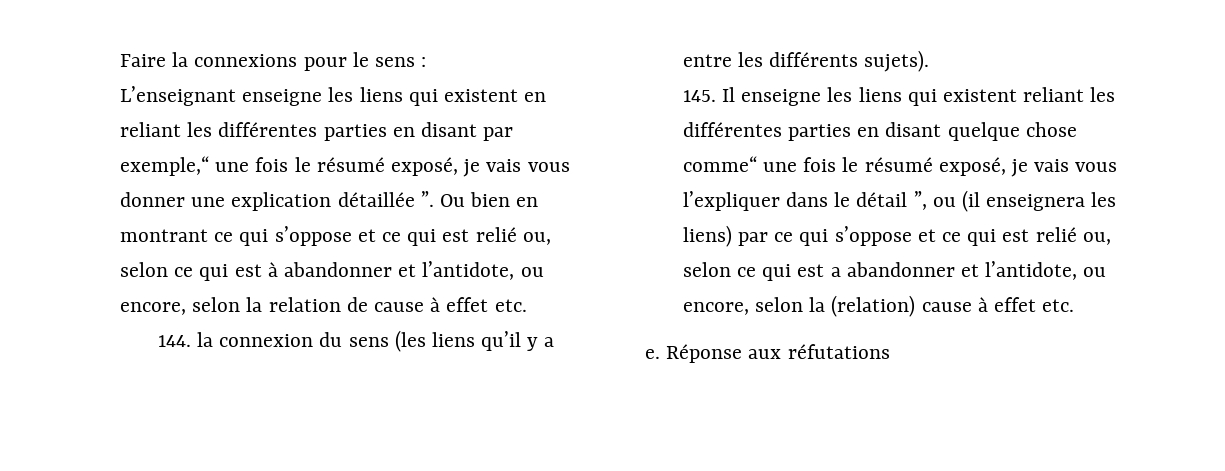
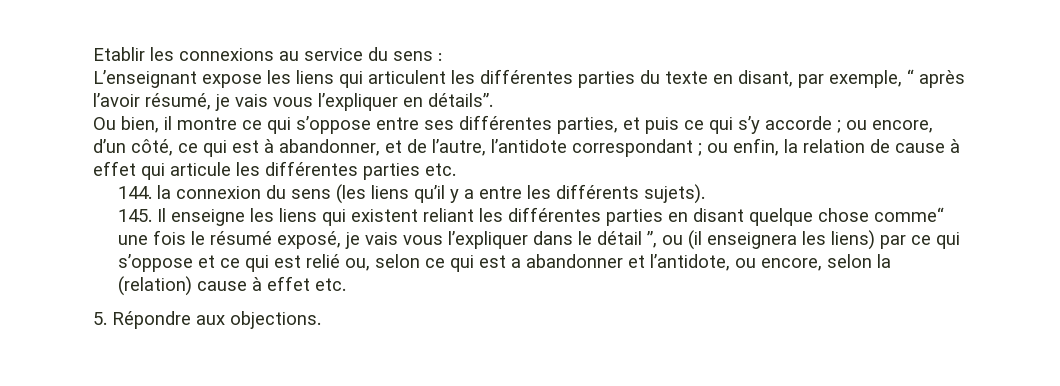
- Faire la connexions pour le sens :
+ Etablir les connexions au service du sens :
- L’enseignant enseigne les liens qui existent en reliant les différentes parties en disant par exemple,“ une fois le résumé exposé, je vais vous donner une explication détaillée ”. Ou bien en montrant ce qui s’oppose et ce qui est relié ou, selon ce qui est à abandonner et l’antidote, ou encore, selon la relation de cause à effet etc.
+ L’enseignant expose les liens qui articulent les différentes parties du texte en disant, par exemple, “ après l’avoir résumé, je vais vous l’expliquer en détails”.
+ Ou bien, il montre ce qui s’oppose entre ses différentes parties, et puis ce qui s’y accorde ; ou encore, d’un côté, ce qui est à abandonner, et de l’autre, l’antidote correspondant ; ou enfin, la relation de cause à effet qui articule les différentes parties etc.
- e. Réponse aux réfutations
+ 5. Répondre aux objections.

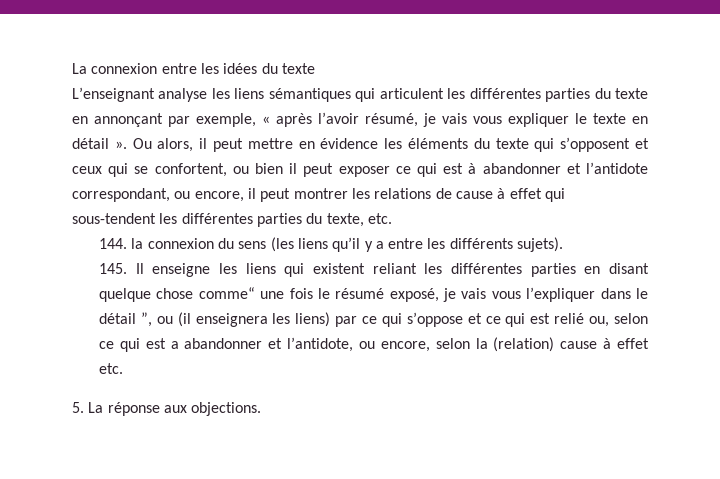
- Etablir les connexions au service du sens :
+ La connexion entre les idées du texte
- L’enseignant expose les liens qui articulent les différentes parties du texte en disant, par exemple, “ après l’avoir résumé, je vais vous l’expliquer en détails”.
- Ou bien, il montre ce qui s’oppose entre ses différentes parties, et puis ce qui s’y accorde ; ou encore, d’un côté, ce qui est à abandonner, et de l’autre, l’antidote correspondant ; ou enfin, la relation de cause à effet qui articule les différentes parties etc.
+ L’enseignant analyse les liens sémantiques qui articulent les différentes parties du texte en annonçant par exemple, « après l’avoir résumé, je vais vous expliquer le texte en détail ». Ou alors, il peut mettre en évidence les éléments du texte qui s’opposent et ceux qui se confortent, ou bien il peut exposer ce qui est à abandonner et l’antidote correspondant, ou encore, il peut montrer les relations de cause à effet qui sous-tendent les différentes parties du texte, etc.
- 5. Répondre aux objections.
+ 5. La réponse aux objections.

